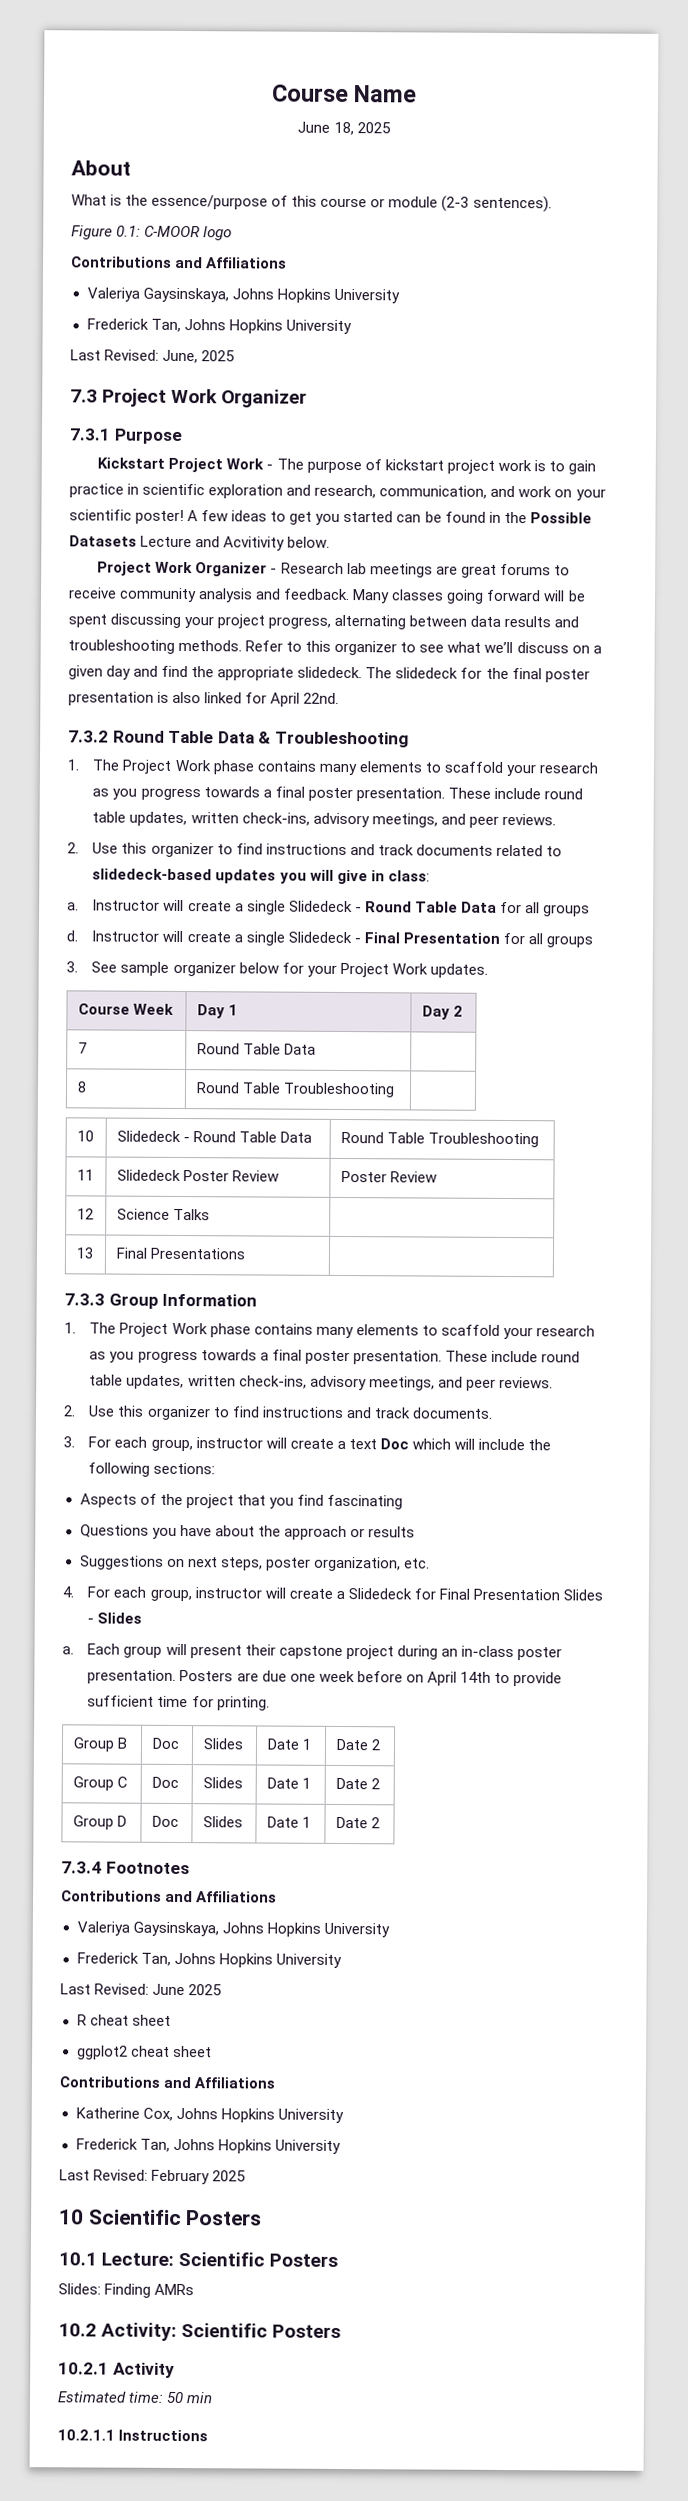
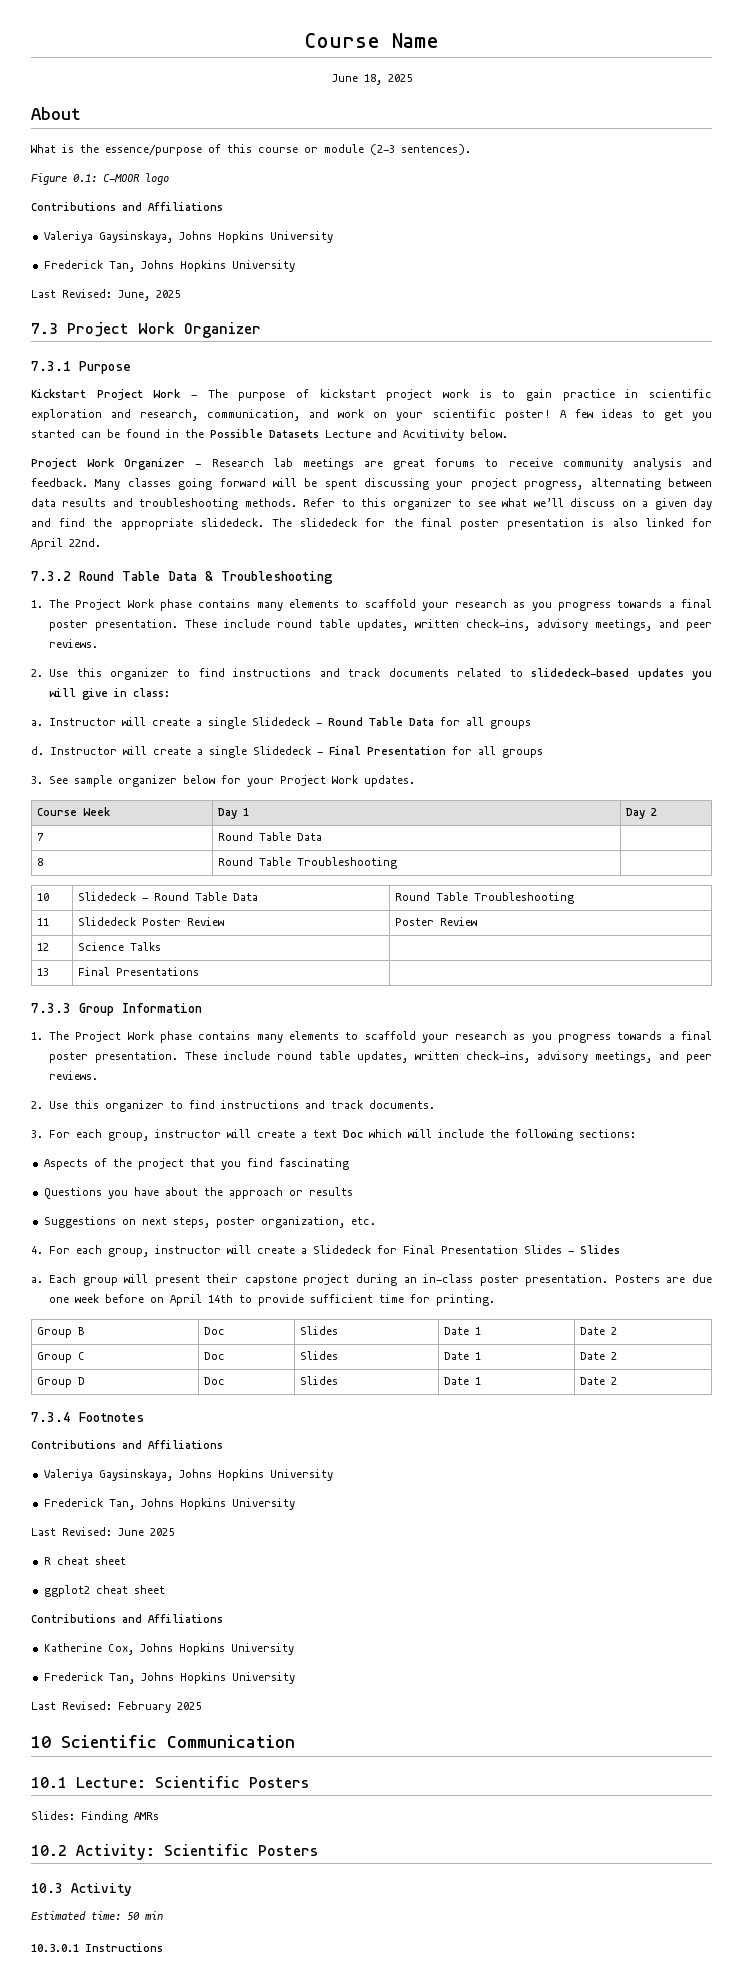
- 10 Scientific Posters
+ 10 Scientific Communication
- 10.2.1 Activity
+ 10.3 Activity
- 10.2.1.1 Instructions
+ 10.3.0.1 Instructions

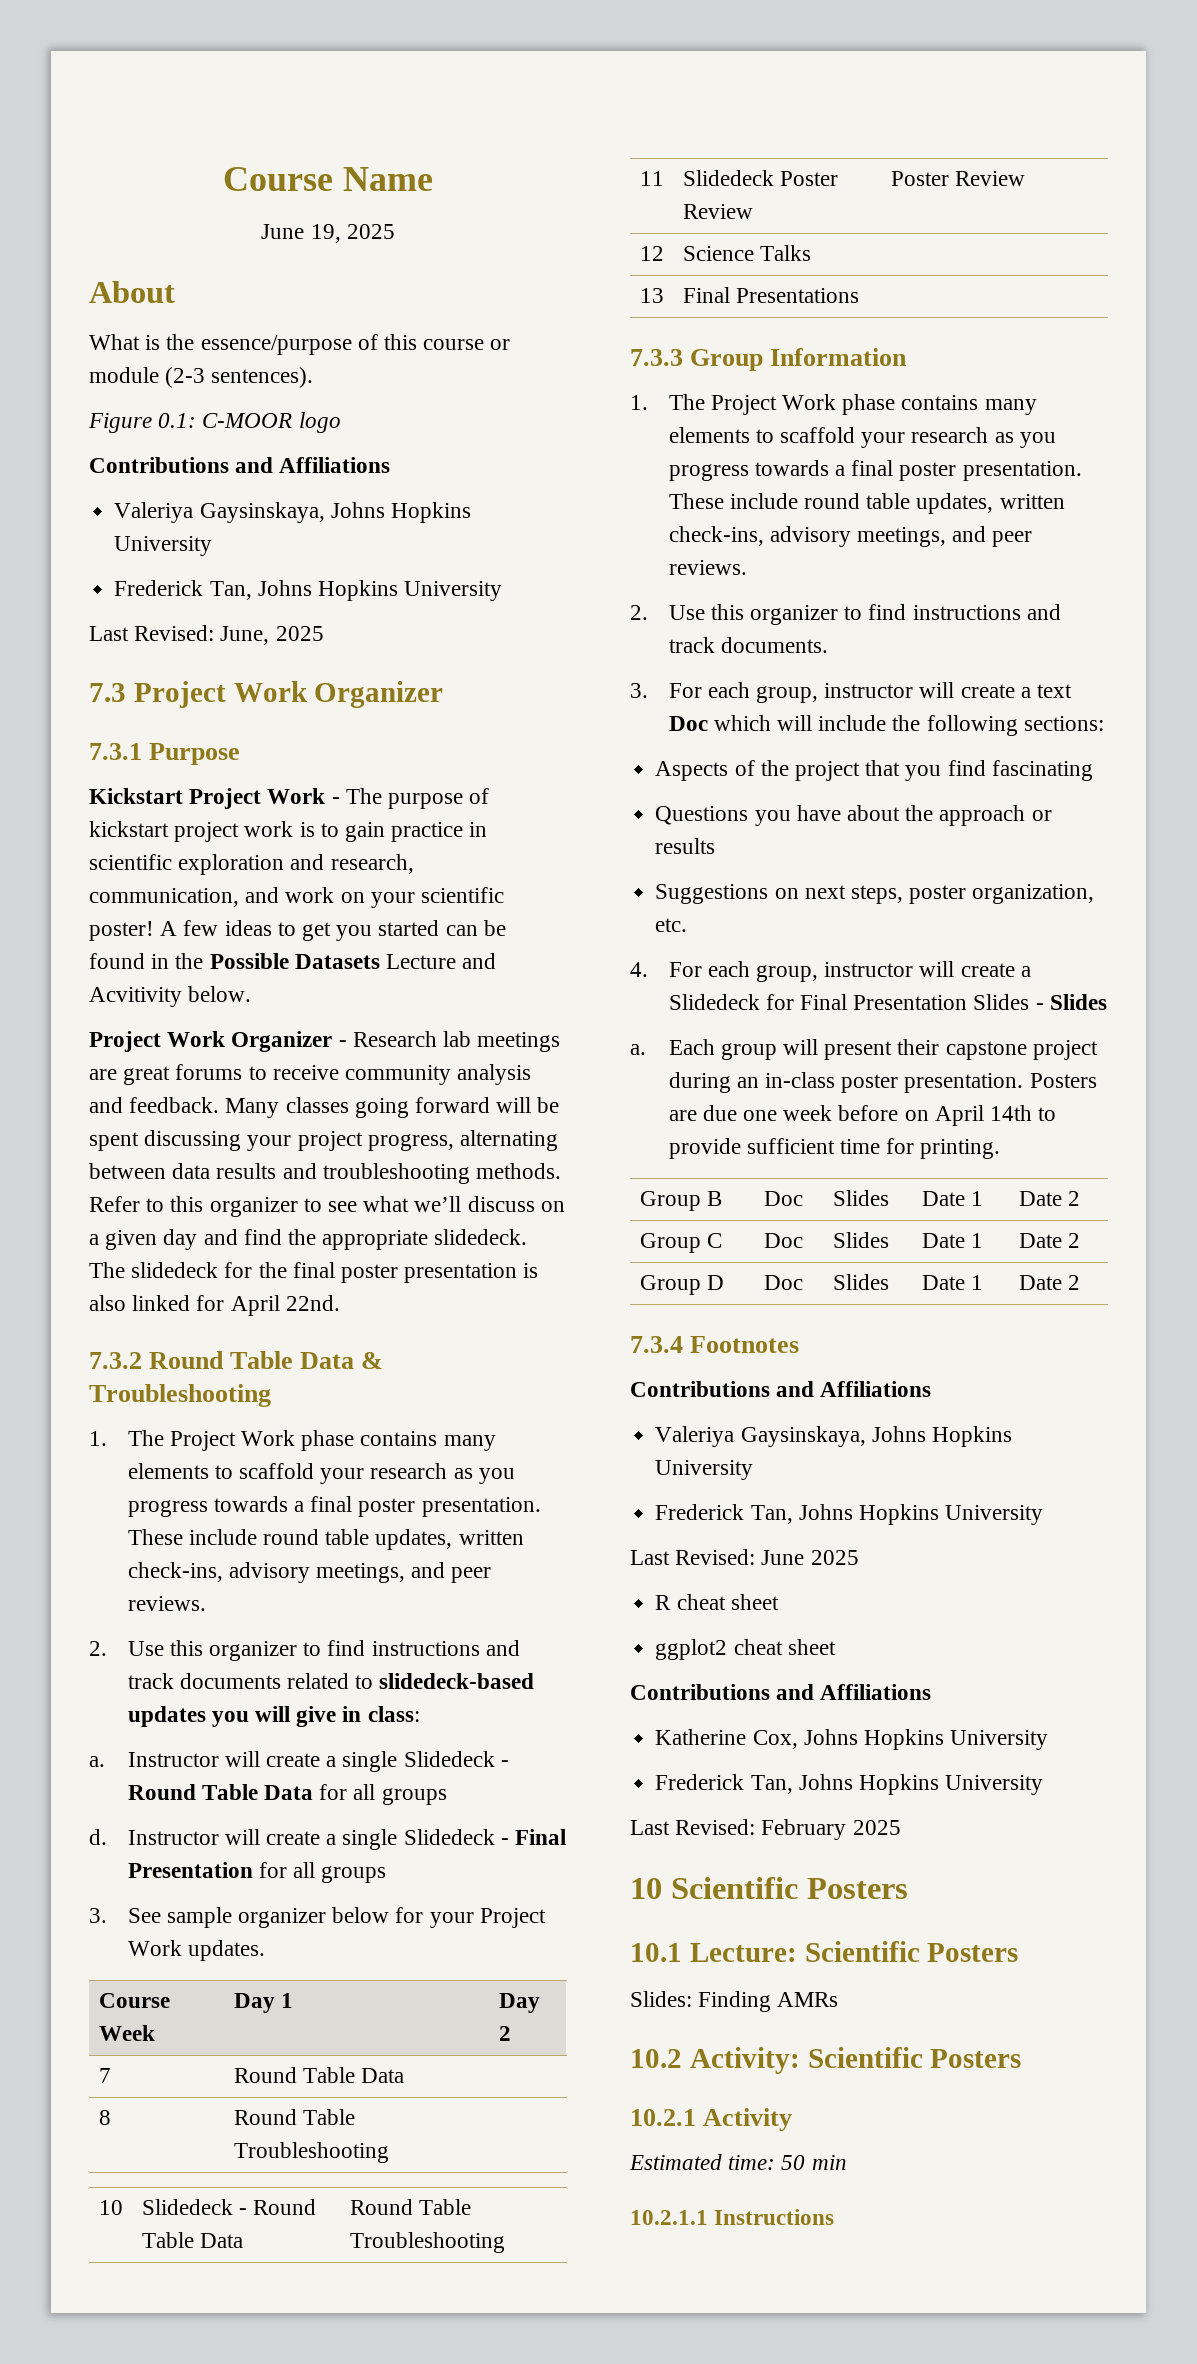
- June 18, 2025
+ June 19, 2025
- 10 Scientific Communication
+ 10 Scientific Posters
- 10.3 Activity
+ 10.2.1 Activity
- 10.3.0.1 Instructions
+ 10.2.1.1 Instructions

